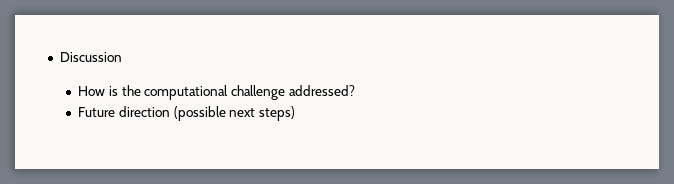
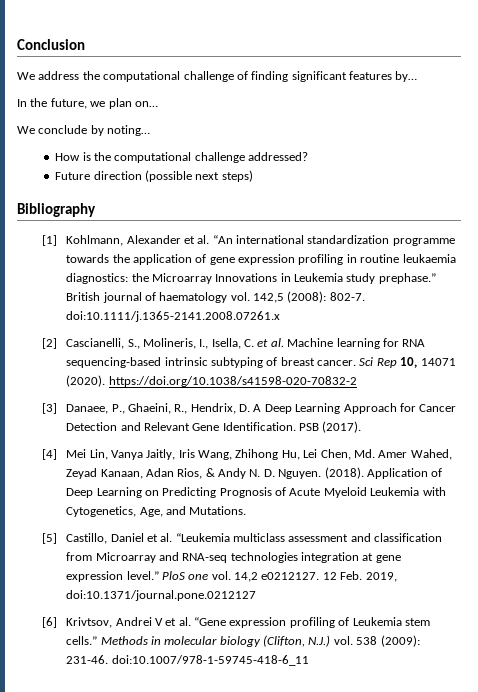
- Discussion
+ Conclusion
+ We address the computational challenge of finding significant features by…
+ In the future, we plan on…
+ We conclude by noting…
+ Bibliography
+ [1] Kohlmann, Alexander et al. “An international standardization programme towards the application of gene expression profiling in routine leukaemia diagnostics: the Microarray Innovations in Leukemia study prephase.” British journal of haematology vol. 142,5 (2008): 802-7. doi:10.1111/j.1365-2141.2008.07261.x
+ [2] Cascianelli, S., Molineris, I., Isella, C. et al. Machine learning for RNA sequencing-based intrinsic subtyping of breast cancer. Sci Rep 10, 14071 (2020). https://doi.org/10.1038/s41598-020-70832-2
+ [3] Danaee, P., Ghaeini, R., Hendrix, D. A Deep Learning Approach for Cancer Detection and Relevant Gene Identification. PSB (2017).
+ [4] Mei Lin, Vanya Jaitly, Iris Wang, Zhihong Hu, Lei Chen, Md. Amer Wahed, Zeyad Kanaan, Adan Rios, & Andy N. D. Nguyen. (2018). Application of Deep Learning on Predicting Prognosis of Acute Myeloid Leukemia with Cytogenetics, Age, and Mutations.
+ [5] Castillo, Daniel et al. “Leukemia multiclass assessment and classification from Microarray and RNA-seq technologies integration at gene expression level.” PloS one vol. 14,2 e0212127. 12 Feb. 2019, doi:10.1371/journal.pone.0212127
+ [6] Krivtsov, Andrei V et al. “Gene expression profiling of Leukemia stem cells.” Methods in molecular biology (Clifton, N.J.) vol. 538 (2009): 231-46. doi:10.1007/978-1-59745-418-6_11

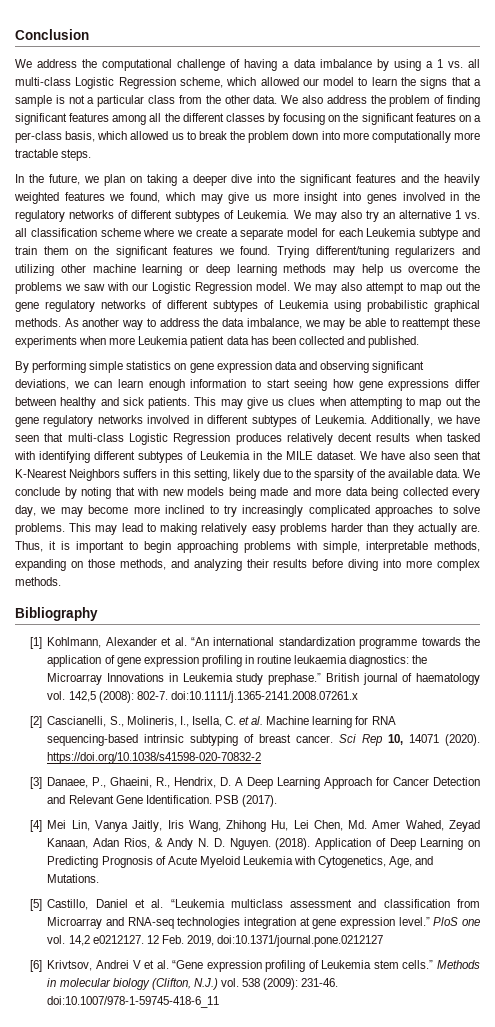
- We address the computational challenge of finding significant features by…
+ We address the computational challenge of having a data imbalance by using a 1 vs. all multi-class Logistic Regression scheme, which allowed our model to learn the signs that a sample is not a particular class from the other data. We also address the problem of finding significant features among all the different classes by focusing on the significant features on a per-class basis, which allowed us to break the problem down into more computationally more tractable steps.
- In the future, we plan on…
- We conclude by noting…
- How is the computational challenge addressed?
- Future direction (possible next steps)
+ In the future, we plan on taking a deeper dive into the significant features and the heavily weighted features we found, which may give us more insight into genes involved in the regulatory networks of different subtypes of Leukemia. We may also try an alternative 1 vs. all classification scheme where we create a separate model for each Leukemia subtype and train them on the significant features we found. Trying different/tuning regularizers and utilizing other machine learning or deep learning methods may help us overcome the problems we saw with our Logistic Regression model. We may also attempt to map out the gene regulatory networks of different subtypes of Leukemia using probabilistic graphical methods. As another way to address the data imbalance, we may be able to reattempt these experiments when more Leukemia patient data has been collected and published.
+ By performing simple statistics on gene expression data and observing significant deviations, we can learn enough information to start seeing how gene expressions differ between healthy and sick patients. This may give us clues when attempting to map out the gene regulatory networks involved in different subtypes of Leukemia. Additionally, we have seen that multi-class Logistic Regression produces relatively decent results when tasked with identifying different subtypes of Leukemia in the MILE dataset. We have also seen that K-Nearest Neighbors suffers in this setting, likely due to the sparsity of the available data. We conclude by noting that with new models being made and more data being collected every day, we may become more inclined to try increasingly complicated approaches to solve problems. This may lead to making relatively easy problems harder than they actually are. Thus, it is important to begin approaching problems with simple, interpretable methods, expanding on those methods, and analyzing their results before diving into more complex methods.

